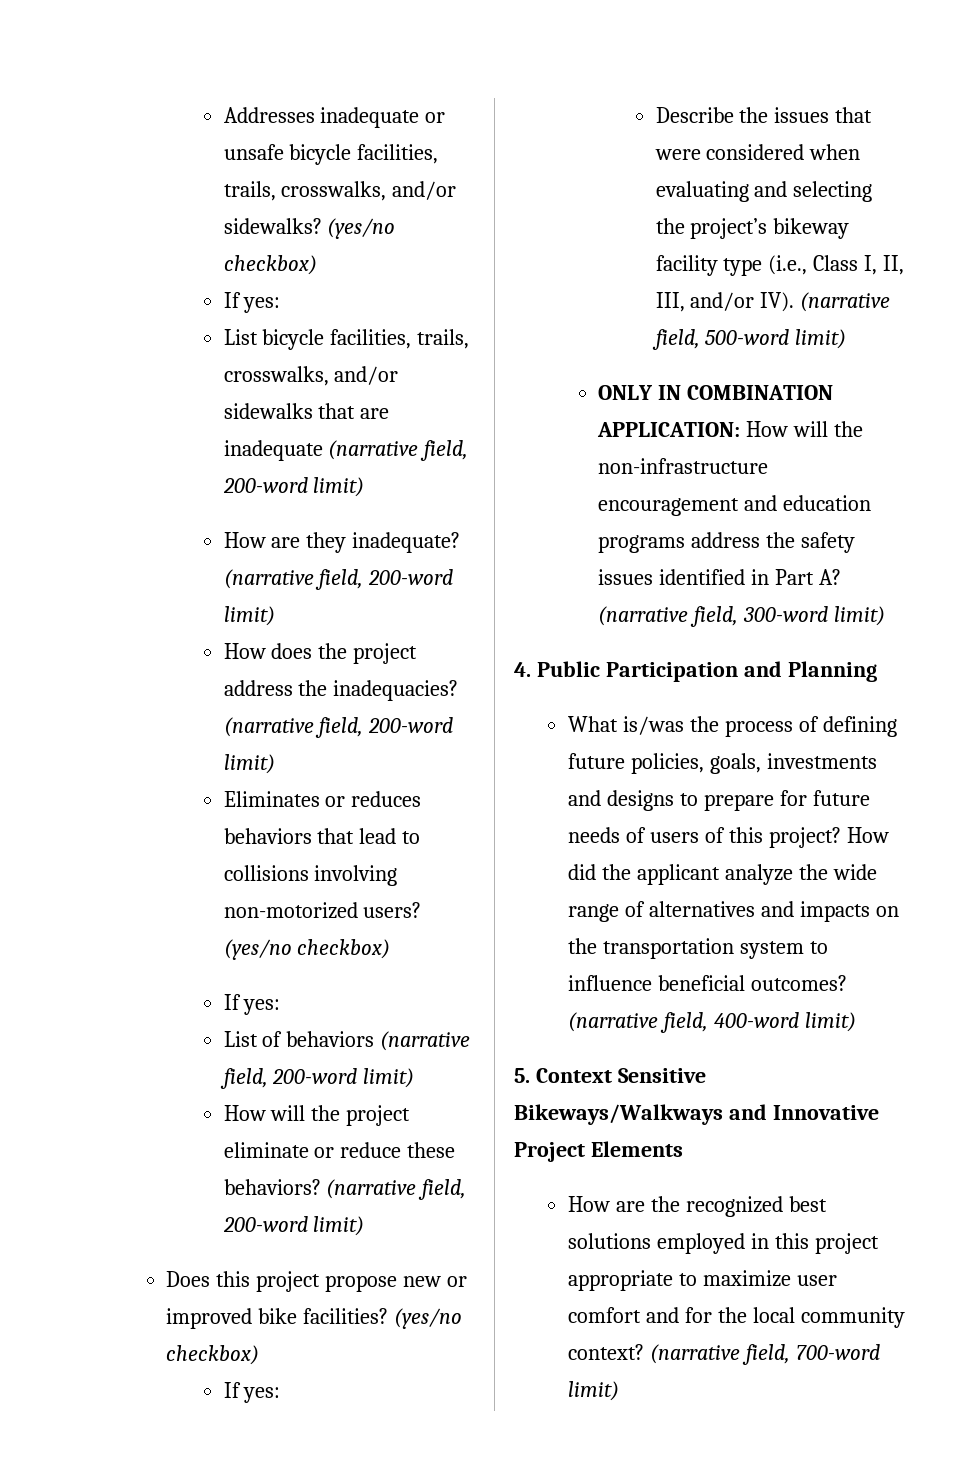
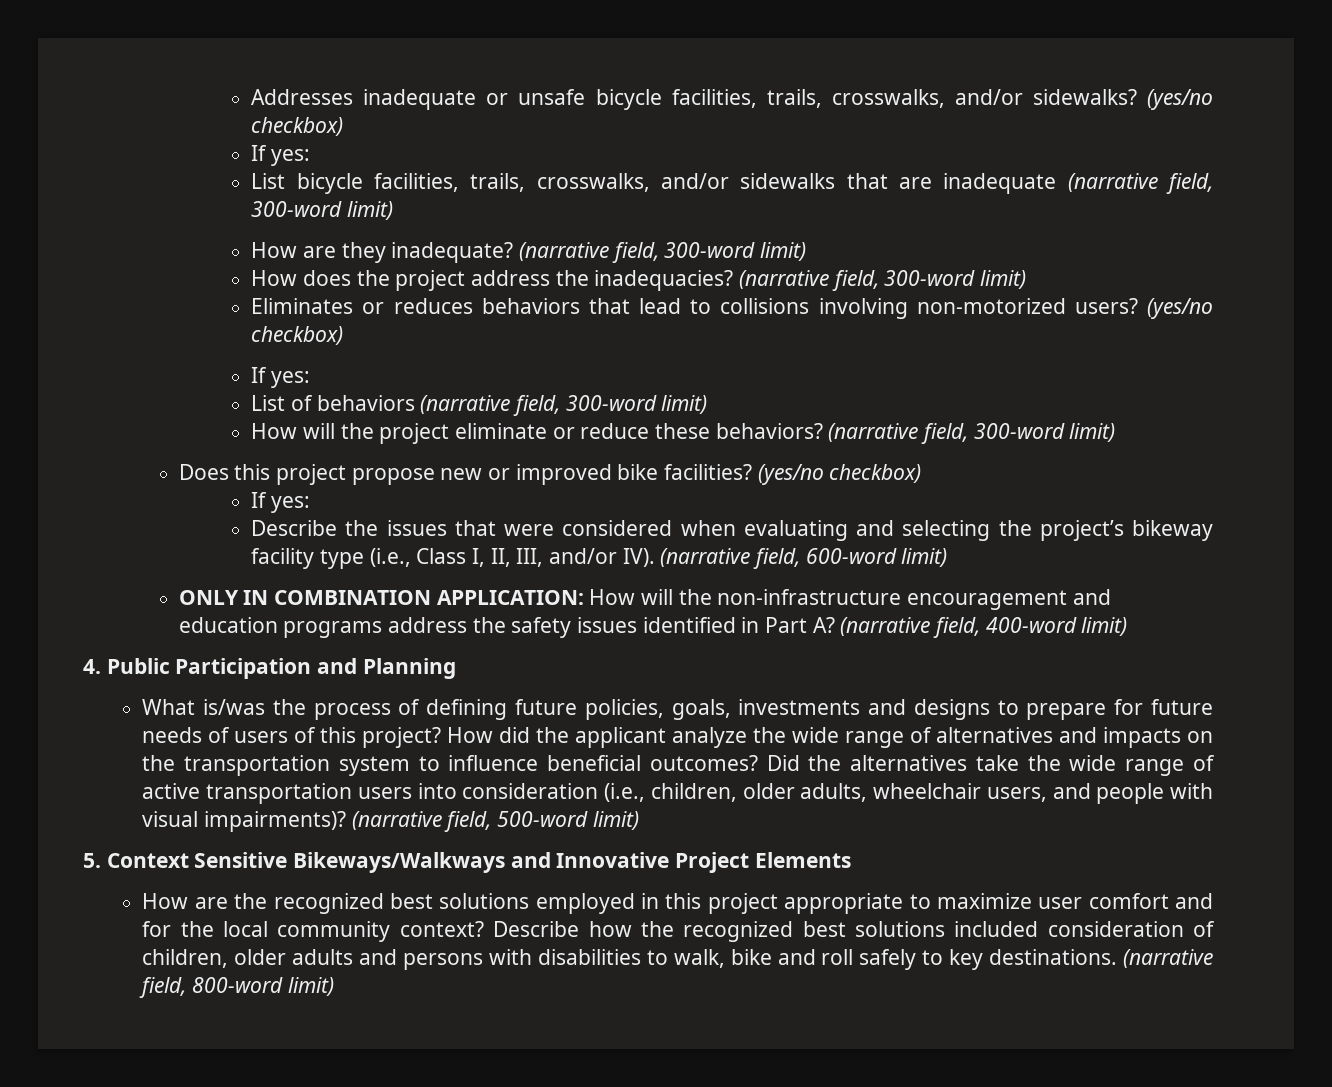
- List bicycle facilities, trails, crosswalks, and/or sidewalks that are inadequate (narrative field, 200-word limit)
+ List bicycle facilities, trails, crosswalks, and/or sidewalks that are inadequate (narrative field, 300-word limit)
- How are they inadequate? (narrative field, 200-word limit)
+ How are they inadequate? (narrative field, 300-word limit)
- How does the project address the inadequacies? (narrative field, 200-word limit)
+ How does the project address the inadequacies? (narrative field, 300-word limit)
- List of behaviors (narrative field, 200-word limit)
+ List of behaviors (narrative field, 300-word limit)
- How will the project eliminate or reduce these behaviors? (narrative field, 200-word limit)
+ How will the project eliminate or reduce these behaviors? (narrative field, 300-word limit)
- Describe the issues that were considered when evaluating and selecting the project’s bikeway facility type (i.e., Class I, II, III, and/or IV). (narrative field, 500-word limit)
+ Describe the issues that were considered when evaluating and selecting the project’s bikeway facility type (i.e., Class I, II, III, and/or IV). (narrative field, 600-word limit)
- (narrative field, 300-word limit)
+ (narrative field, 400-word limit)
- (narrative field, 400-word limit)
+ Did the alternatives take the wide range of active transportation users into consideration (i.e., children, older adults, wheelchair users, and people with visual impairments)? (narrative field, 500-word limit)
- (narrative field, 700-word limit)
+ Describe how the recognized best solutions included consideration of children, older adults and persons with disabilities to walk, bike and roll safely to key destinations. (narrative field, 800-word limit)

